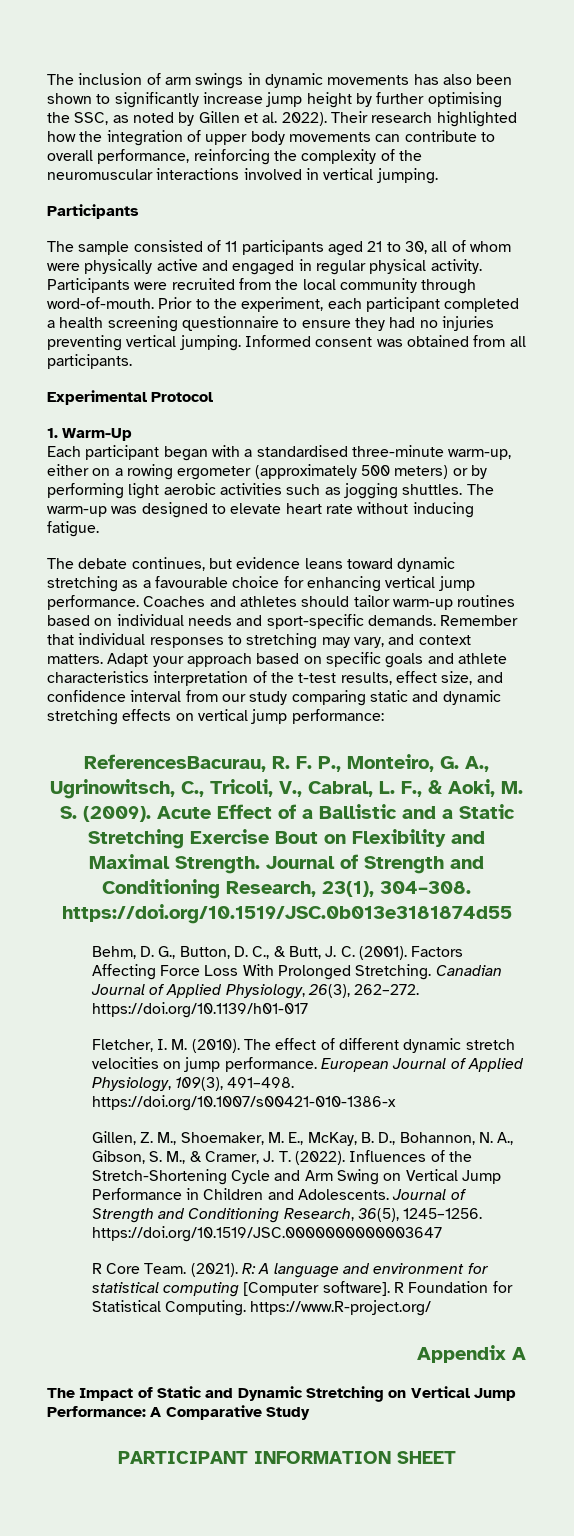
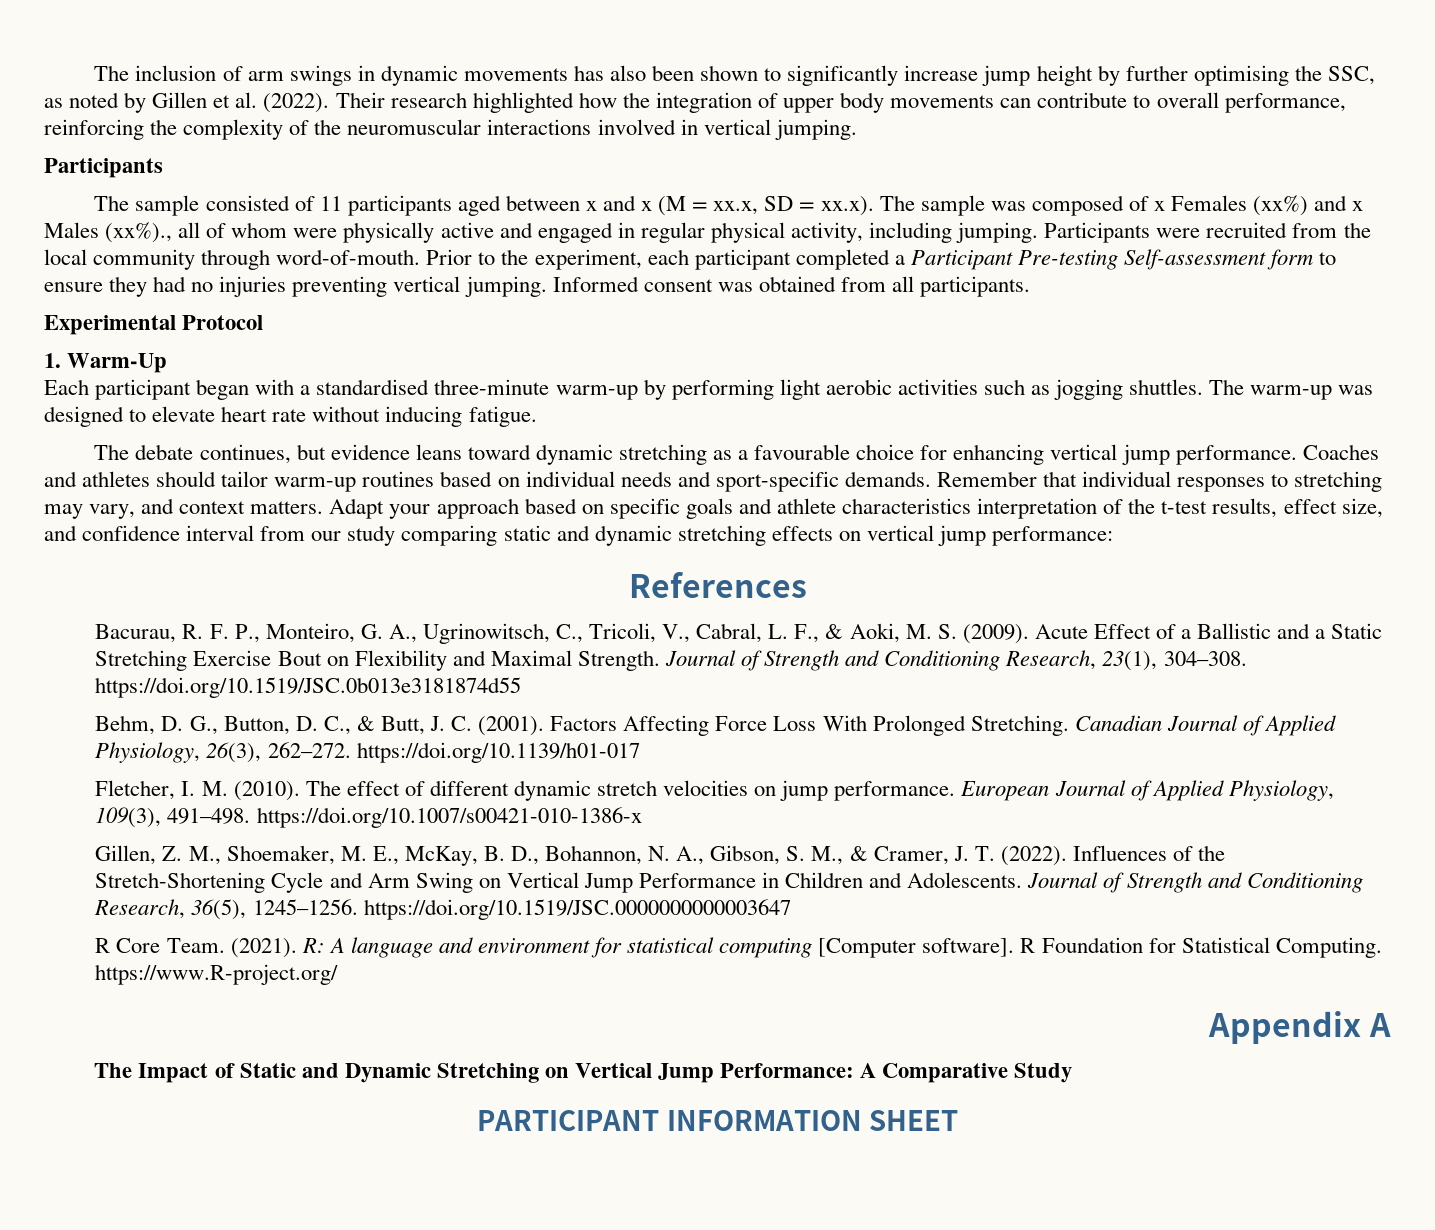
- The inclusion of arm swings in dynamic movements has also been shown to significantly increase jump height by further optimising the SSC, as noted by Gillen et al. 2022).
+ The inclusion of arm swings in dynamic movements has also been shown to significantly increase jump height by further optimising the SSC, as noted by Gillen et al. (2022).
- The sample consisted of 11 participants aged 21 to 30, all of whom were physically active and engaged in regular physical activity.
+ The sample consisted of 11 participants aged between x and x (M = xx.x, SD = xx.x). The sample was composed of x Females (xx%) and x Males (xx%)., all of whom were physically active and engaged in regular physical activity, including jumping.
- Prior to the experiment, each participant completed a health screening questionnaire to ensure they had no injuries preventing vertical jumping.
+ Prior to the experiment, each participant completed a Participant Pre-testing Self-assessment form to ensure they had no injuries preventing vertical jumping.
- Each participant began with a standardised three-minute warm-up, either on a rowing ergometer (approximately 500 meters) or by performing light aerobic activities such as jogging shuttles.
+ Each participant began with a standardised three-minute warm-up by performing light aerobic activities such as jogging shuttles.
- ReferencesBacurau, R. F. P., Monteiro, G. A., Ugrinowitsch, C., Tricoli, V., Cabral, L. F., & Aoki, M. S. (2009).
+ References
+ Bacurau, R. F. P., Monteiro, G. A., Ugrinowitsch, C., Tricoli, V., Cabral, L. F., & Aoki, M. S. (2009).

